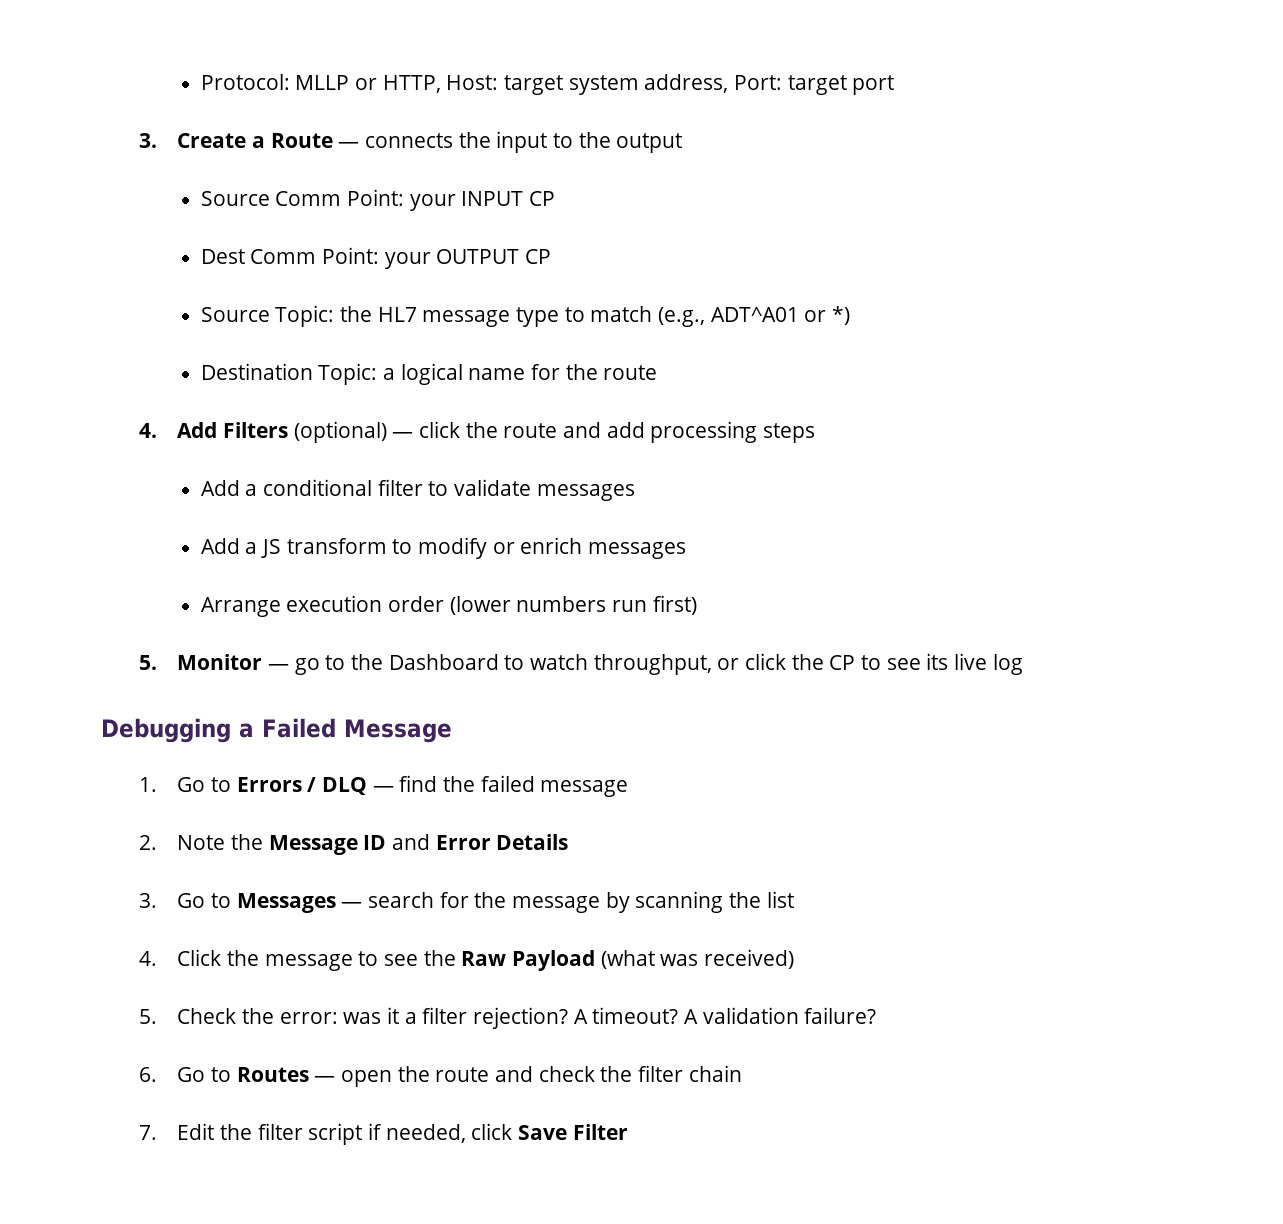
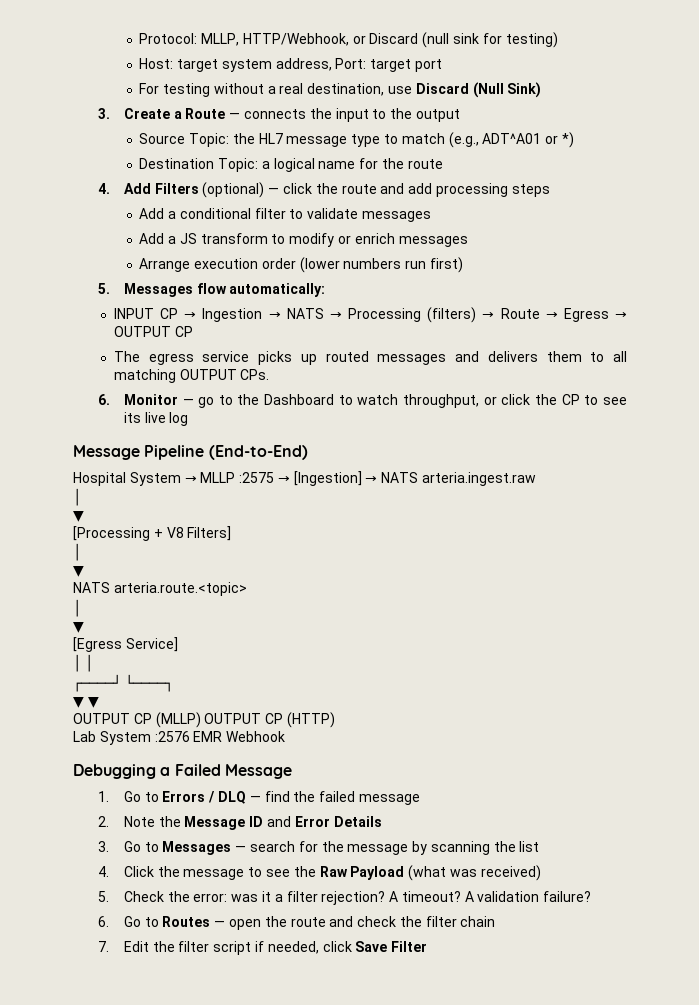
- Protocol: MLLP or HTTP, Host: target system address, Port: target port
+ Protocol: MLLP, HTTP/Webhook, or Discard (null sink for testing)
+ Host: target system address, Port: target port
+ For testing without a real destination, use Discard (Null Sink)
- Source Comm Point: your INPUT CP
- Dest Comm Point: your OUTPUT CP
- 5. Monitor — go to the Dashboard to watch throughput, or click the CP to see its live log
+ 5. Messages flow automatically:
+ INPUT CP → Ingestion → NATS → Processing (filters) → Route → Egress → OUTPUT CP
+ The egress service picks up routed messages and delivers them to all matching OUTPUT CPs.
+ 6. Monitor — go to the Dashboard to watch throughput, or click the CP to see its live log
+ Message Pipeline (End-to-End)
+ Hospital System → MLLP :2575 → [Ingestion] → NATS arteria.ingest.raw
+ │
+ ▼
+ [Processing + V8 Filters]
+ │
+ ▼
+ NATS arteria.route.<topic>
+ │
+ ▼
+ [Egress Service]
+ │ │
+ ┌────┘ └────┐
+ ▼ ▼
+ OUTPUT CP (MLLP) OUTPUT CP (HTTP)
+ Lab System :2576 EMR Webhook

